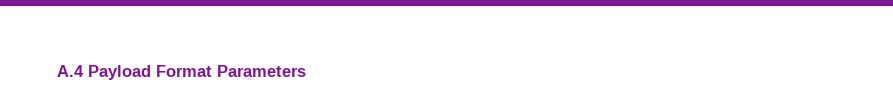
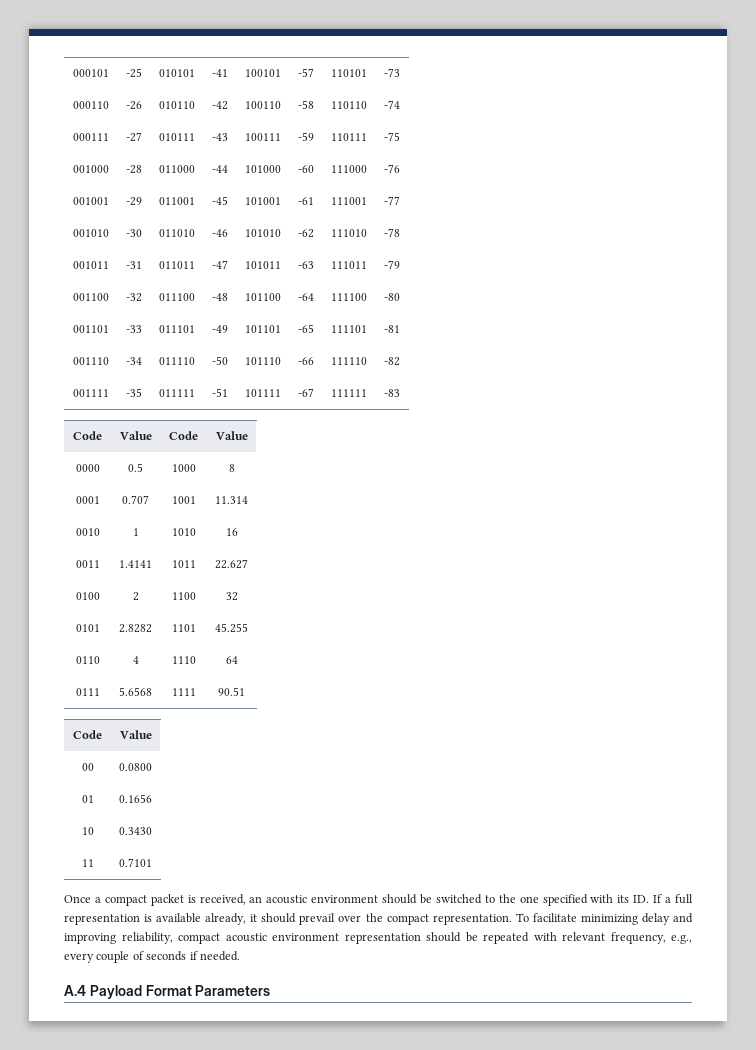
+ 000101 | -25 | 010101 | -41 | 100101 | -57 | 110101 | -73
+ 000110 | -26 | 010110 | -42 | 100110 | -58 | 110110 | -74
+ 000111 | -27 | 010111 | -43 | 100111 | -59 | 110111 | -75
+ 001000 | -28 | 011000 | -44 | 101000 | -60 | 111000 | -76
+ 001001 | -29 | 011001 | -45 | 101001 | -61 | 111001 | -77
+ 001010 | -30 | 011010 | -46 | 101010 | -62 | 111010 | -78
+ 001011 | -31 | 011011 | -47 | 101011 | -63 | 111011 | -79
+ 001100 | -32 | 011100 | -48 | 101100 | -64 | 111100 | -80
+ 001101 | -33 | 011101 | -49 | 101101 | -65 | 111101 | -81
+ 001110 | -34 | 011110 | -50 | 101110 | -66 | 111110 | -82
+ 001111 | -35 | 011111 | -51 | 101111 | -67 | 111111 | -83
+ Code | Value | Code | Value
+ 0000 | 0.5 | 1000 | 8
+ 0001 | 0.707 | 1001 | 11.314
+ 0010 | 1 | 1010 | 16
+ 0011 | 1.4141 | 1011 | 22.627
+ 0100 | 2 | 1100 | 32
+ 0101 | 2.8282 | 1101 | 45.255
+ 0110 | 4 | 1110 | 64
+ 0111 | 5.6568 | 1111 | 90.51
+ Code | Value
+ 00 | 0.0800
+ 01 | 0.1656
+ 10 | 0.3430
+ 11 | 0.7101
+ Once a compact packet is received, an acoustic environment should be switched to the one specified with its ID. If a full representation is available already, it should prevail over the compact representation. To facilitate minimizing delay and improving reliability, compact acoustic environment representation should be repeated with relevant frequency, e.g., every couple of seconds if needed.

